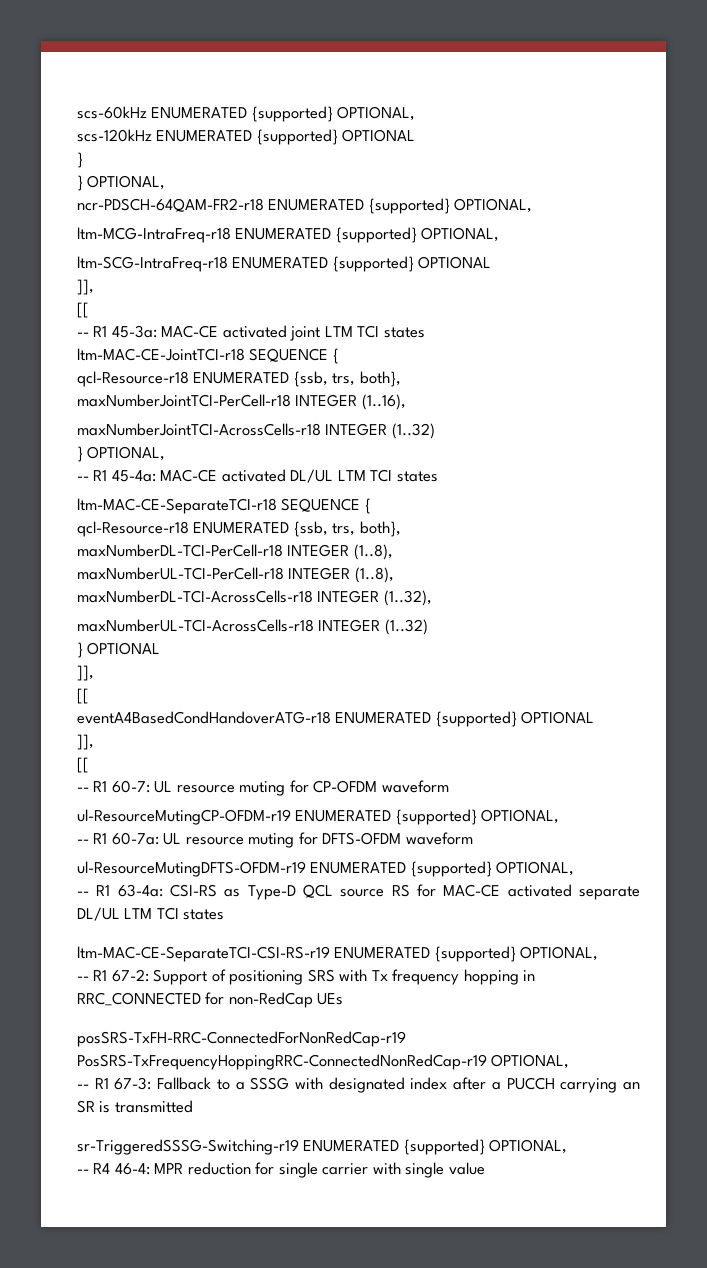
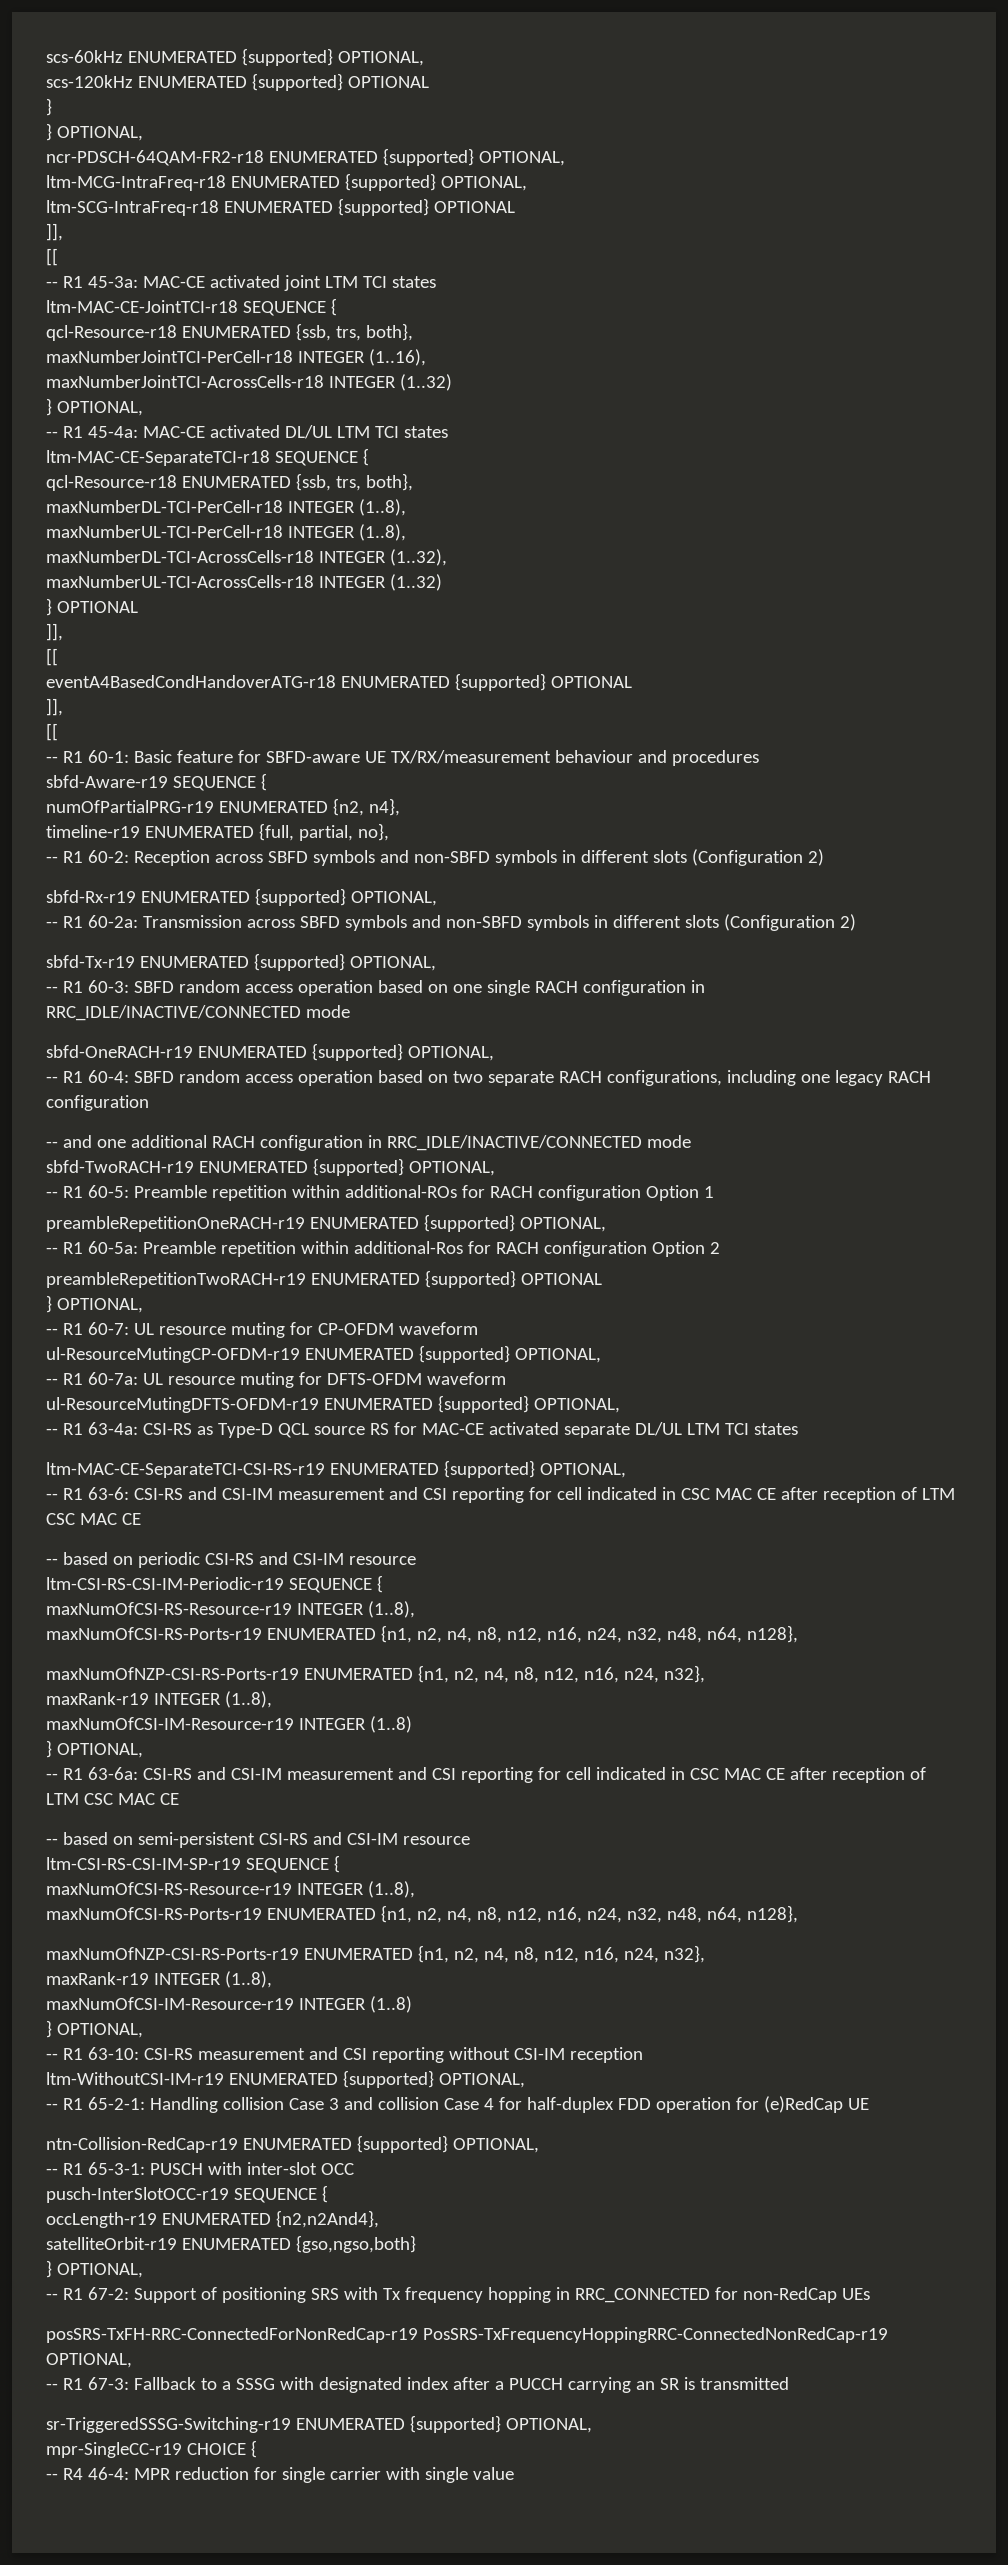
+ -- R1 60-1: Basic feature for SBFD-aware UE TX/RX/measurement behaviour and procedures
+ sbfd-Aware-r19 SEQUENCE {
+ numOfPartialPRG-r19 ENUMERATED {n2, n4},
+ timeline-r19 ENUMERATED {full, partial, no},
+ -- R1 60-2: Reception across SBFD symbols and non-SBFD symbols in different slots (Configuration 2)
+ sbfd-Rx-r19 ENUMERATED {supported} OPTIONAL,
+ -- R1 60-2a: Transmission across SBFD symbols and non-SBFD symbols in different slots (Configuration 2)
+ sbfd-Tx-r19 ENUMERATED {supported} OPTIONAL,
+ -- R1 60-3: SBFD random access operation based on one single RACH configuration in RRC_IDLE/INACTIVE/CONNECTED mode
+ sbfd-OneRACH-r19 ENUMERATED {supported} OPTIONAL,
+ -- R1 60-4: SBFD random access operation based on two separate RACH configurations, including one legacy RACH configuration
+ -- and one additional RACH configuration in RRC_IDLE/INACTIVE/CONNECTED mode
+ sbfd-TwoRACH-r19 ENUMERATED {supported} OPTIONAL,
+ -- R1 60-5: Preamble repetition within additional-ROs for RACH configuration Option 1
+ preambleRepetitionOneRACH-r19 ENUMERATED {supported} OPTIONAL,
+ -- R1 60-5a: Preamble repetition within additional-Ros for RACH configuration Option 2
+ preambleRepetitionTwoRACH-r19 ENUMERATED {supported} OPTIONAL
+ } OPTIONAL,
+ -- R1 63-6: CSI-RS and CSI-IM measurement and CSI reporting for cell indicated in CSC MAC CE after reception of LTM CSC MAC CE
+ -- based on periodic CSI-RS and CSI-IM resource
+ ltm-CSI-RS-CSI-IM-Periodic-r19 SEQUENCE {
+ maxNumOfCSI-RS-Resource-r19 INTEGER (1..8),
+ maxNumOfCSI-RS-Ports-r19 ENUMERATED {n1, n2, n4, n8, n12, n16, n24, n32, n48, n64, n128},
+ maxNumOfNZP-CSI-RS-Ports-r19 ENUMERATED {n1, n2, n4, n8, n12, n16, n24, n32},
+ maxRank-r19 INTEGER (1..8),
+ maxNumOfCSI-IM-Resource-r19 INTEGER (1..8)
+ } OPTIONAL,
+ -- R1 63-6a: CSI-RS and CSI-IM measurement and CSI reporting for cell indicated in CSC MAC CE after reception of LTM CSC MAC CE
+ -- based on semi-persistent CSI-RS and CSI-IM resource
+ ltm-CSI-RS-CSI-IM-SP-r19 SEQUENCE {
+ maxNumOfCSI-RS-Resource-r19 INTEGER (1..8),
+ maxNumOfCSI-RS-Ports-r19 ENUMERATED {n1, n2, n4, n8, n12, n16, n24, n32, n48, n64, n128},
+ maxNumOfNZP-CSI-RS-Ports-r19 ENUMERATED {n1, n2, n4, n8, n12, n16, n24, n32},
+ maxRank-r19 INTEGER (1..8),
+ maxNumOfCSI-IM-Resource-r19 INTEGER (1..8)
+ } OPTIONAL,
+ -- R1 63-10: CSI-RS measurement and CSI reporting without CSI-IM reception
+ ltm-WithoutCSI-IM-r19 ENUMERATED {supported} OPTIONAL,
+ -- R1 65-2-1: Handling collision Case 3 and collision Case 4 for half-duplex FDD operation for (e)RedCap UE
+ ntn-Collision-RedCap-r19 ENUMERATED {supported} OPTIONAL,
+ -- R1 65-3-1: PUSCH with inter-slot OCC
+ pusch-InterSlotOCC-r19 SEQUENCE {
+ occLength-r19 ENUMERATED {n2,n2And4},
+ satelliteOrbit-r19 ENUMERATED {gso,ngso,both}
+ } OPTIONAL,
+ mpr-SingleCC-r19 CHOICE {

